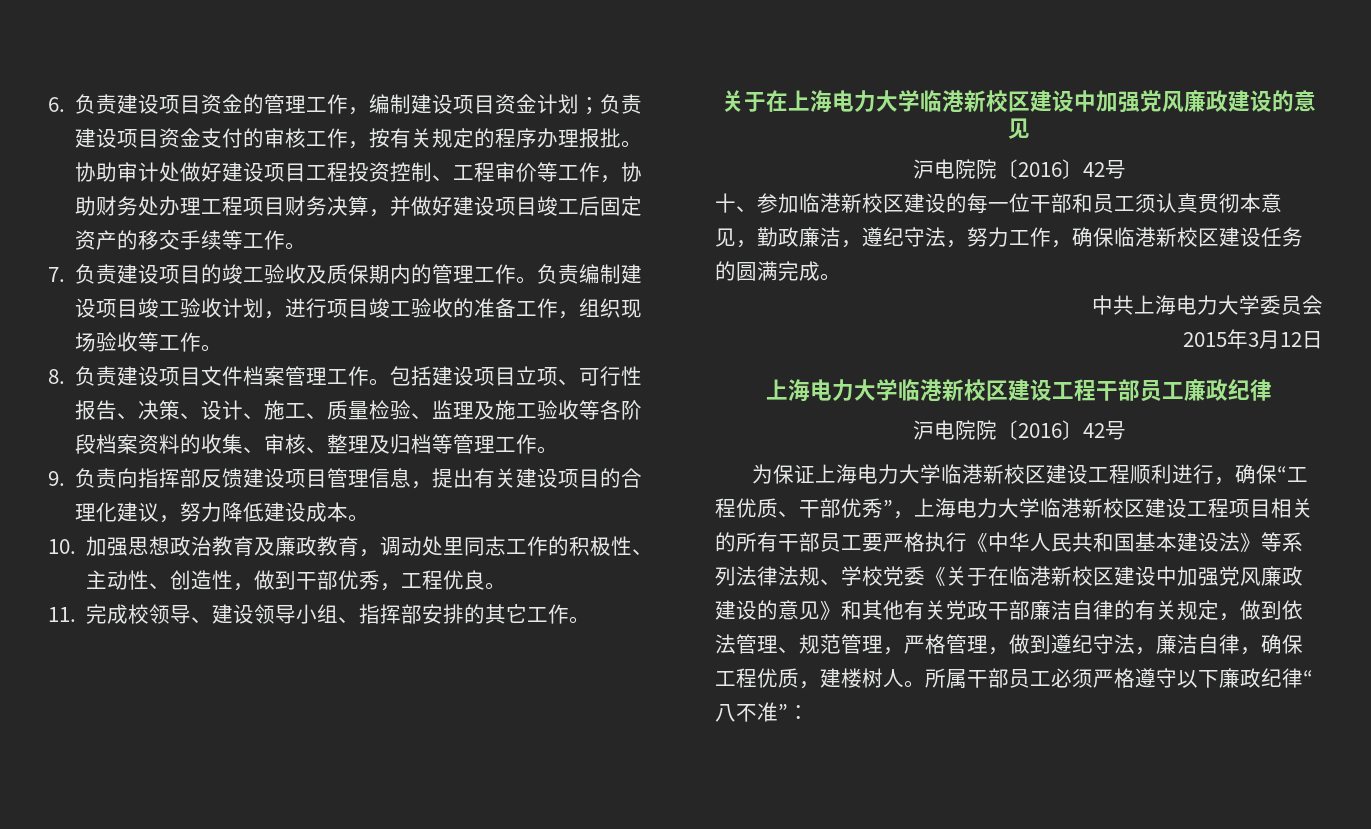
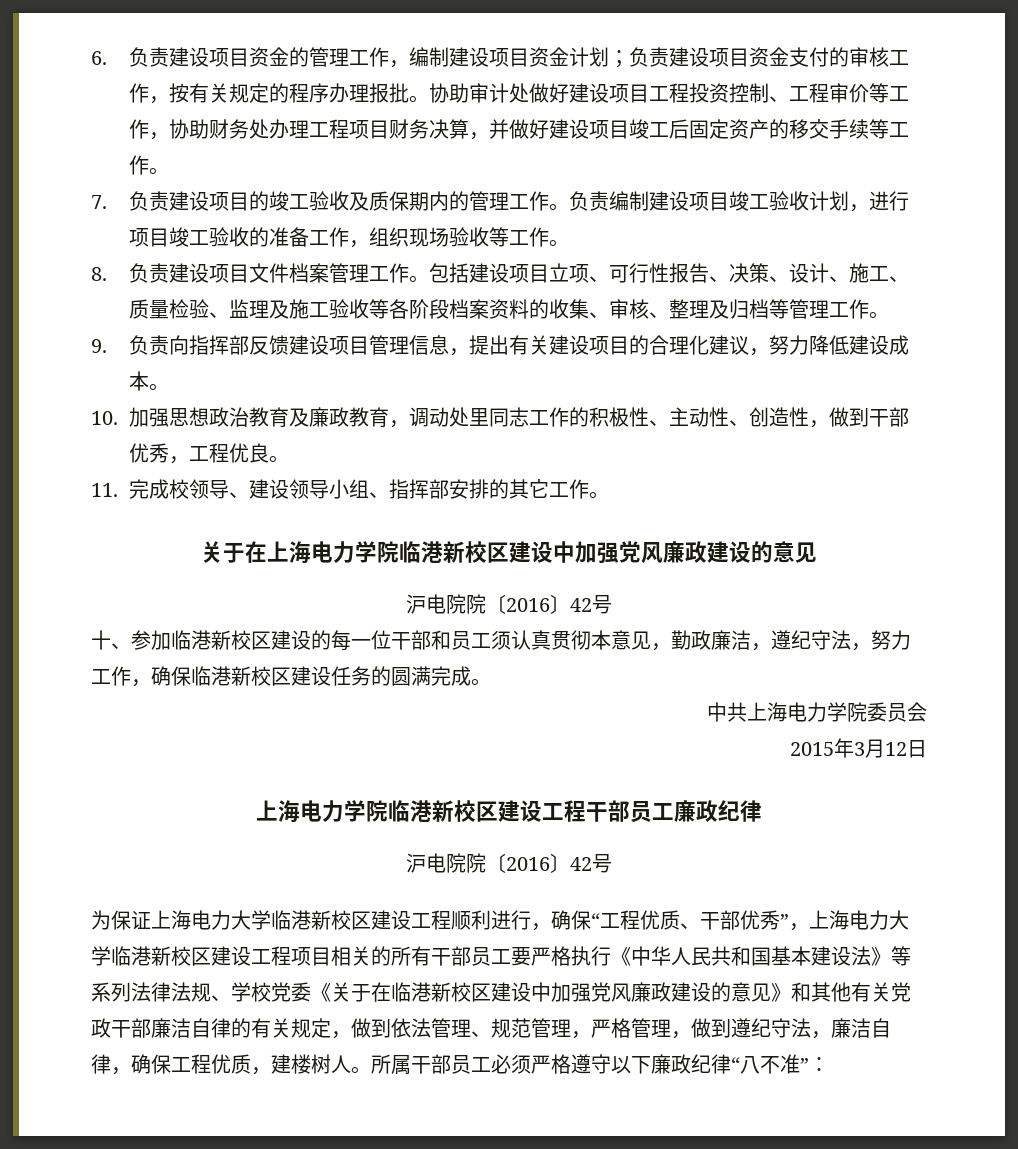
- 关于在上海电力大学临港新校区建设中加强党风廉政建设的意见
+ 关于在上海电力学院临港新校区建设中加强党风廉政建设的意见
- 中共上海电力大学委员会
+ 中共上海电力学院委员会
- 上海电力大学临港新校区建设工程干部员工廉政纪律
+ 上海电力学院临港新校区建设工程干部员工廉政纪律

